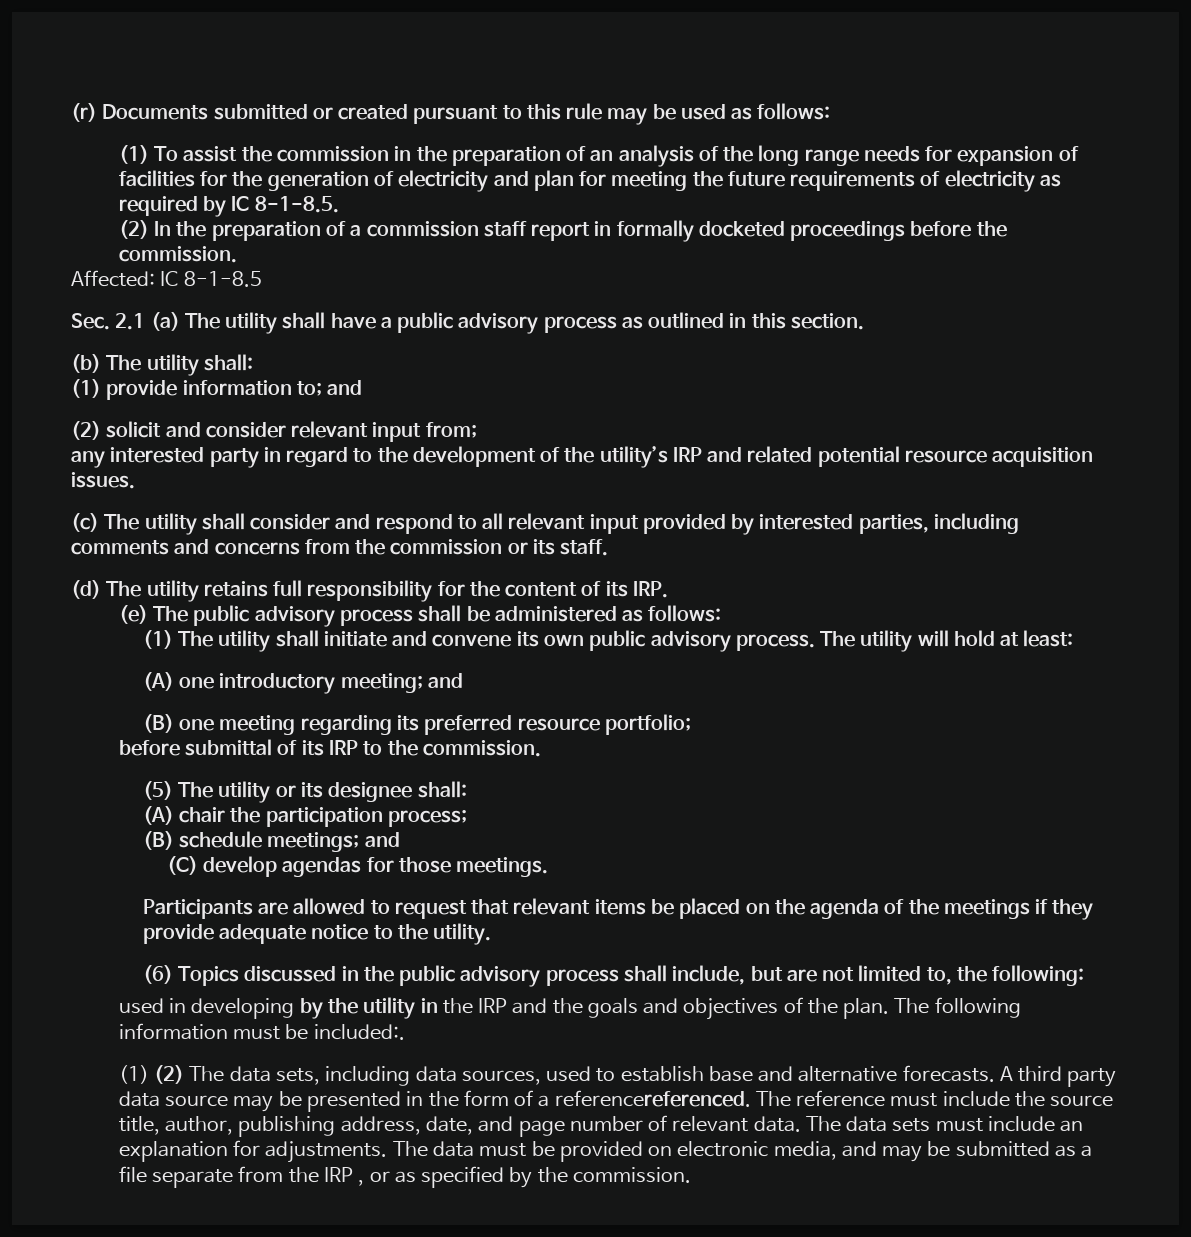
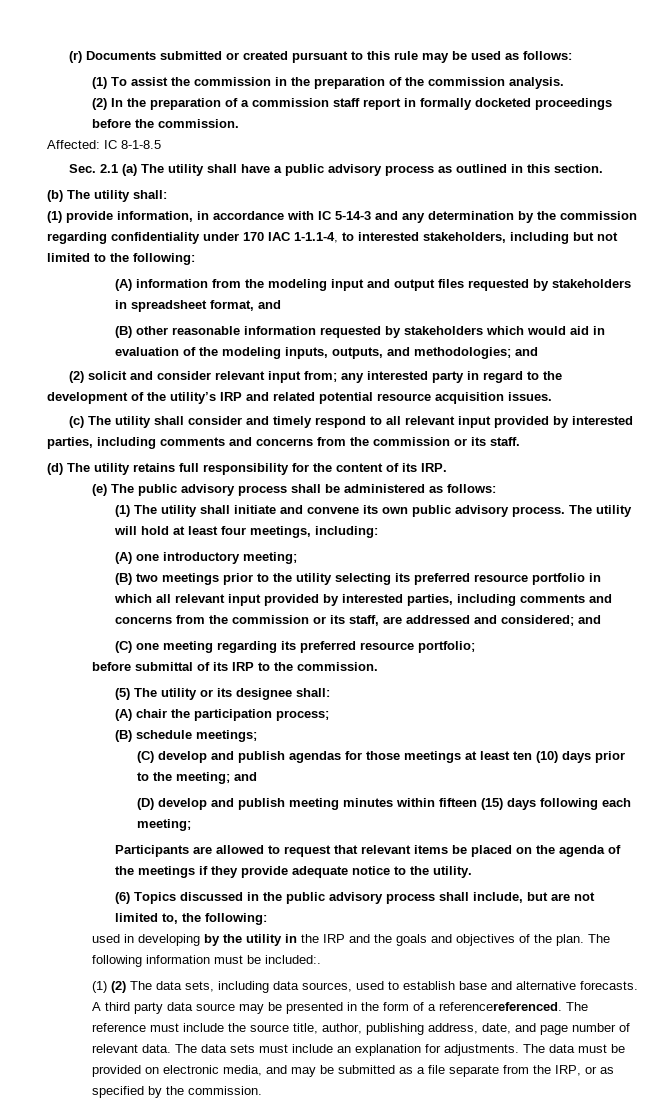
- (1) To assist the commission in the preparation of an analysis of the long range needs for expansion of facilities for the generation of electricity and plan for meeting the future requirements of electricity as required by IC 8-1-8.5.
+ (1) To assist the commission in the preparation of the commission analysis.
- (1) provide information to; and
+ (1) provide information, in accordance with IC 5-14-3 and any determination by the commission regarding confidentiality under 170 IAC 1-1.1-4, to interested stakeholders, including but not limited to the following:
+ (A) information from the modeling input and output files requested by stakeholders in spreadsheet format, and
+ (B) other reasonable information requested by stakeholders which would aid in evaluation of the modeling inputs, outputs, and methodologies; and
- (2) solicit and consider relevant input from;
- any interested party in regard to the development of the utility’s IRP and related potential resource acquisition issues.
+ (2) solicit and consider relevant input from; any interested party in regard to the development of the utility’s IRP and related potential resource acquisition issues.
- (c) The utility shall consider and respond to all relevant input provided by interested parties, including comments and concerns from the commission or its staff.
+ (c) The utility shall consider and timely respond to all relevant input provided by interested parties, including comments and concerns from the commission or its staff.
- The utility will hold at least:
+ The utility will hold at least four meetings, including:
- (A) one introductory meeting; and
- (B) one meeting regarding its preferred resource portfolio;
+ (A) one introductory meeting;
+ (B) two meetings prior to the utility selecting its preferred resource portfolio in which all relevant input provided by interested parties, including comments and concerns from the commission or its staff, are addressed and considered; and
+ (C) one meeting regarding its preferred resource portfolio;
- (B) schedule meetings; and
+ (B) schedule meetings;
- (C) develop agendas for those meetings.
+ (C) develop and publish agendas for those meetings at least ten (10) days prior to the meeting; and
+ (D) develop and publish meeting minutes within fifteen (15) days following each meeting;
- The data must be provided on electronic media, and may be submitted as a file separate from the IRP , or as specified by the commission.
+ The data must be provided on electronic media, and may be submitted as a file separate from the IRP, or as specified by the commission.

